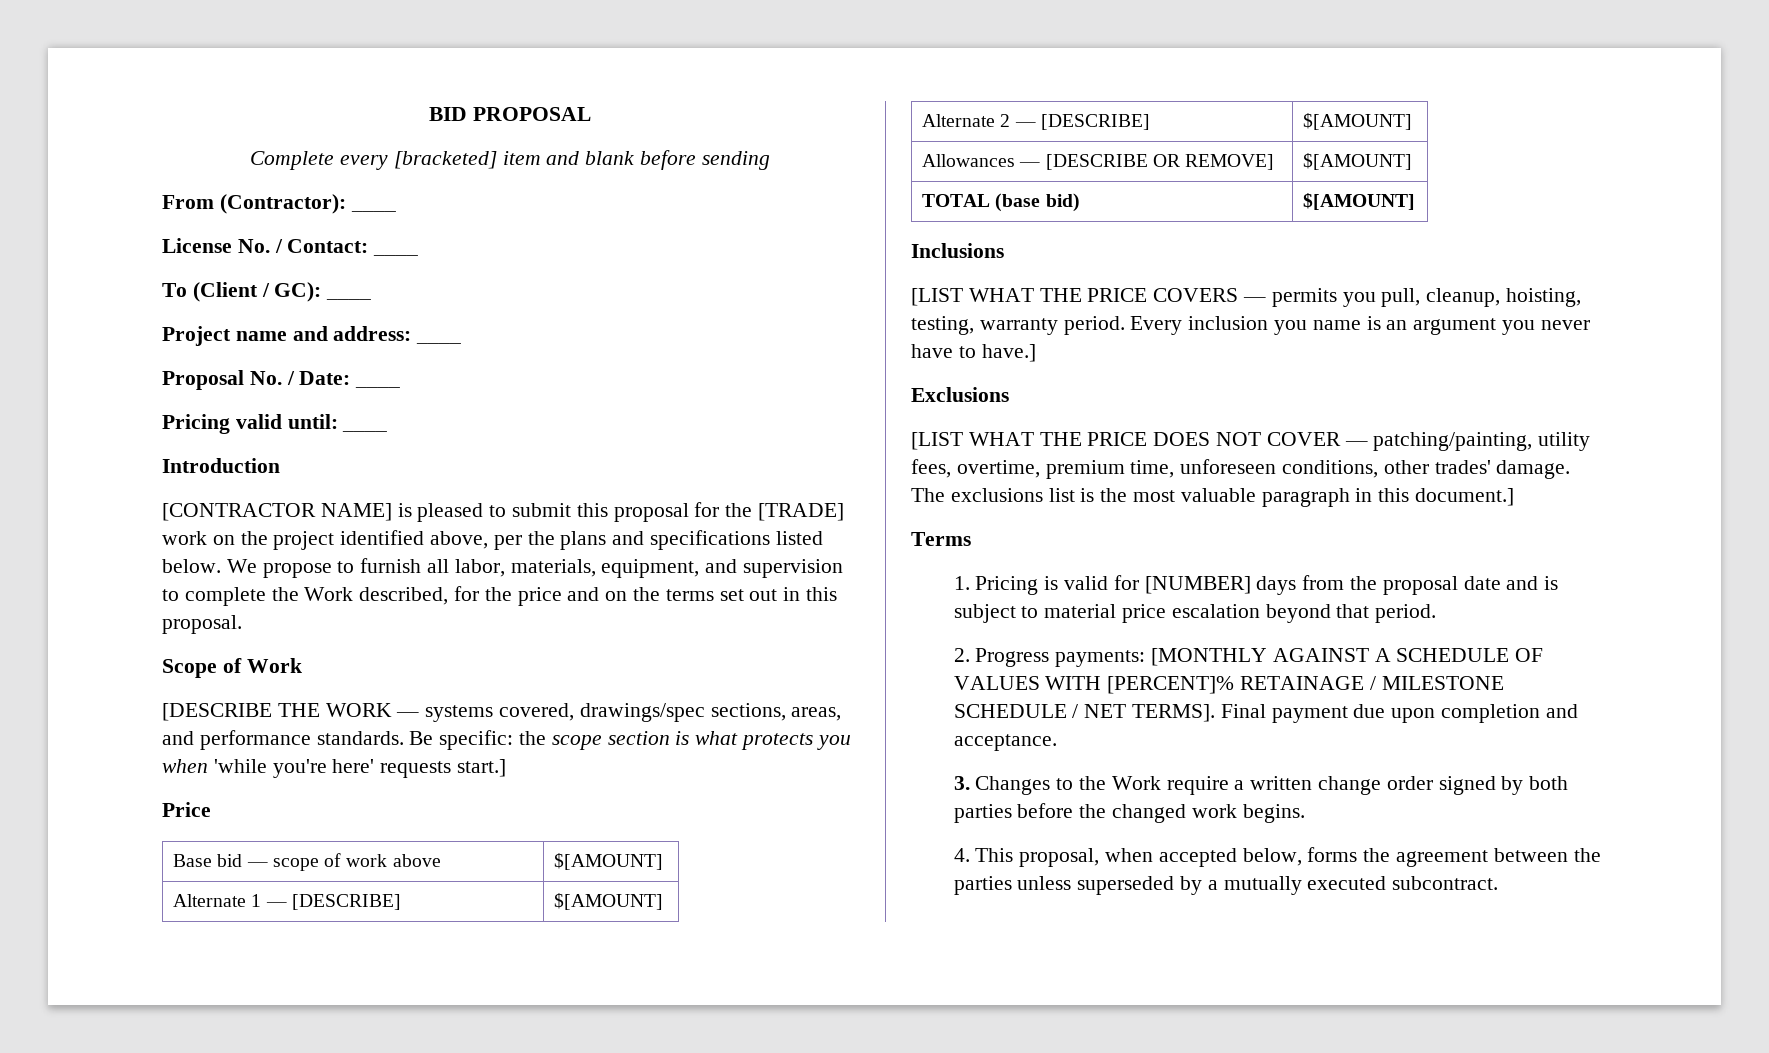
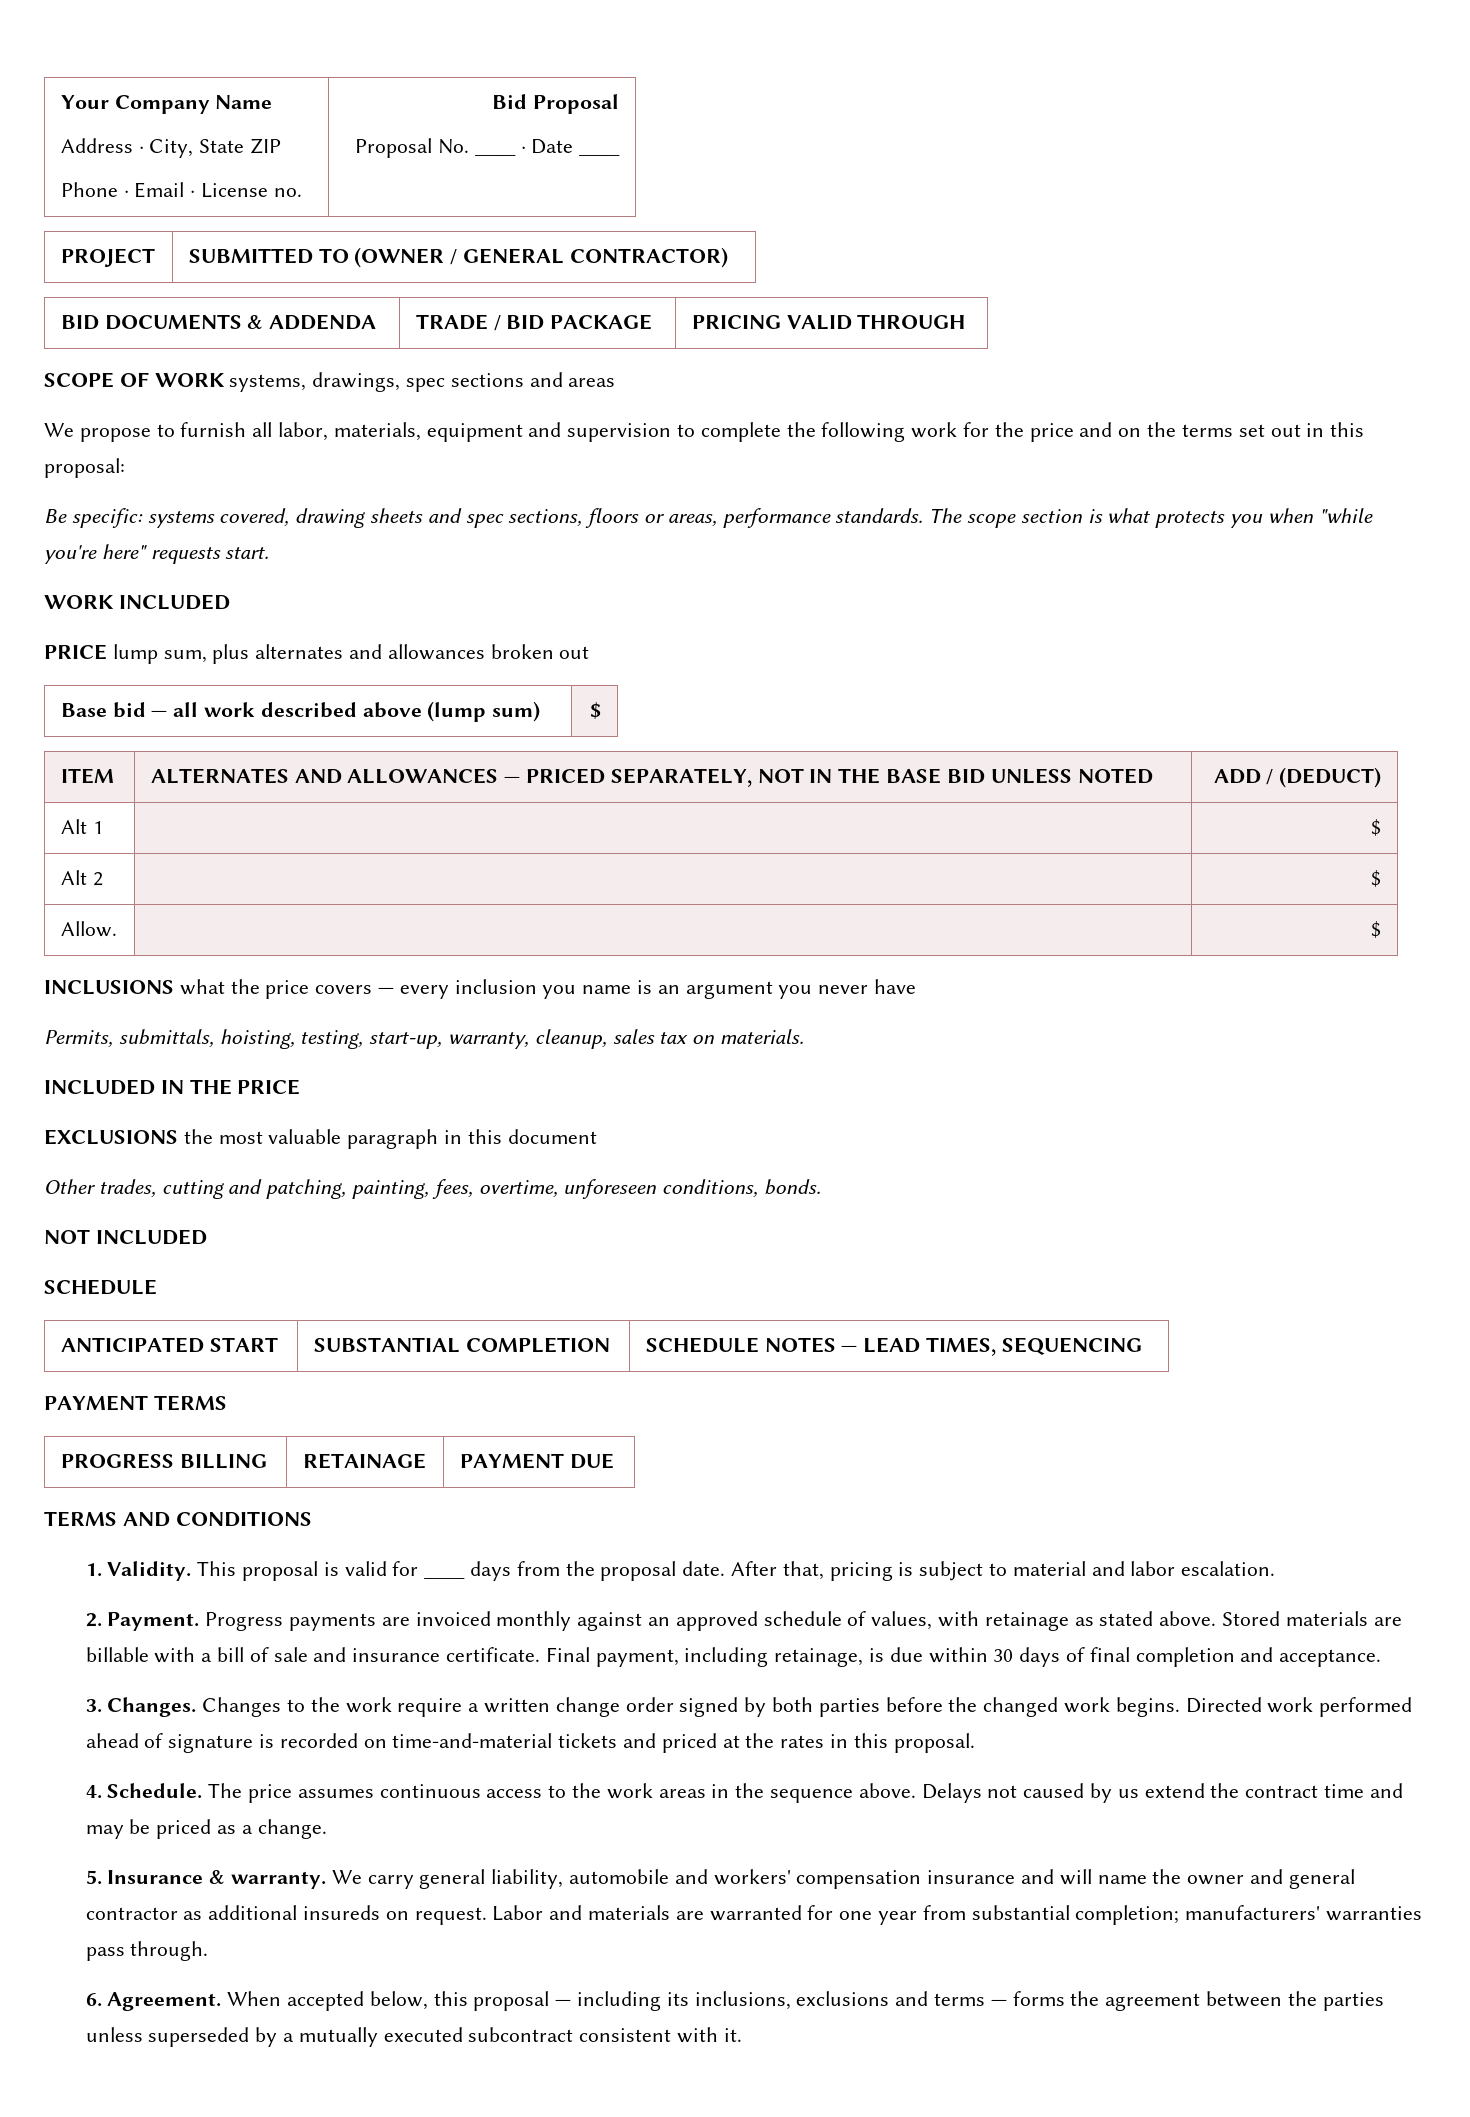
- BID PROPOSAL
- Complete every [bracketed] item and blank before sending
- From (Contractor): ____
- License No. / Contact: ____
- To (Client / GC): ____
- Project name and address: ____
- Proposal No. / Date: ____
- Pricing valid until: ____
- Introduction
- [CONTRACTOR NAME] is pleased to submit this proposal for the [TRADE] work on the project identified above, per the plans and specifications listed below. We propose to furnish all labor, materials, equipment, and supervision to complete the Work described, for the price and on the terms set out in this proposal.
- Scope of Work
- [DESCRIBE THE WORK — systems covered, drawings/spec sections, areas, and performance standards. Be specific: the scope section is what protects you when 'while you're here' requests start.]
- Price
- Base bid — scope of work above | $[AMOUNT]
- Alternate 1 — [DESCRIBE] | $[AMOUNT]
- Alternate 2 — [DESCRIBE] | $[AMOUNT]
- Allowances — [DESCRIBE OR REMOVE] | $[AMOUNT]
- TOTAL (base bid) | $[AMOUNT]
- Inclusions
- [LIST WHAT THE PRICE COVERS — permits you pull, cleanup, hoisting, testing, warranty period. Every inclusion you name is an argument you never have to have.]
- Exclusions
- [LIST WHAT THE PRICE DOES NOT COVER — patching/painting, utility fees, overtime, premium time, unforeseen conditions, other trades' damage. The exclusions list is the most valuable paragraph in this document.]
- Terms
- 1. Pricing is valid for [NUMBER] days from the proposal date and is subject to material price escalation beyond that period.
- 2. Progress payments: [MONTHLY AGAINST A SCHEDULE OF VALUES WITH [PERCENT]% RETAINAGE / MILESTONE SCHEDULE / NET TERMS]. Final payment due upon completion and acceptance.
+ Your Company Name
+ Address · City, State ZIP
+ Phone · Email · License no. | Bid Proposal
+ Proposal No. ____ · Date ____
+ PROJECT | SUBMITTED TO (OWNER / GENERAL CONTRACTOR)
+ BID DOCUMENTS & ADDENDA | TRADE / BID PACKAGE | PRICING VALID THROUGH
+ SCOPE OF WORK systems, drawings, spec sections and areas
+ We propose to furnish all labor, materials, equipment and supervision to complete the following work for the price and on the terms set out in this proposal:
+ Be specific: systems covered, drawing sheets and spec sections, floors or areas, performance standards. The scope section is what protects you when "while you're here" requests start.
+ WORK INCLUDED
+ PRICE lump sum, plus alternates and allowances broken out
+ Base bid — all work described above (lump sum) | $
+ ITEM | ALTERNATES AND ALLOWANCES — PRICED SEPARATELY, NOT IN THE BASE BID UNLESS NOTED | ADD / (DEDUCT)
+ Alt 1 | | $
+ Alt 2 | | $
+ Allow. | | $
+ INCLUSIONS what the price covers — every inclusion you name is an argument you never have
+ Permits, submittals, hoisting, testing, start-up, warranty, cleanup, sales tax on materials.
+ INCLUDED IN THE PRICE
+ EXCLUSIONS the most valuable paragraph in this document
+ Other trades, cutting and patching, painting, fees, overtime, unforeseen conditions, bonds.
+ NOT INCLUDED
+ SCHEDULE
+ ANTICIPATED START | SUBSTANTIAL COMPLETION | SCHEDULE NOTES — LEAD TIMES, SEQUENCING
+ PAYMENT TERMS
+ PROGRESS BILLING | RETAINAGE | PAYMENT DUE
+ TERMS AND CONDITIONS
+ 1. Validity. This proposal is valid for ____ days from the proposal date. After that, pricing is subject to material and labor escalation.
+ 2. Payment. Progress payments are invoiced monthly against an approved schedule of values, with retainage as stated above. Stored materials are billable with a bill of sale and insurance certificate. Final payment, including retainage, is due within 30 days of final completion and acceptance.
- 3. Changes to the Work require a written change order signed by both parties before the changed work begins.
- 4. This proposal, when accepted below, forms the agreement between the parties unless superseded by a mutually executed subcontract.
+ 3. Changes. Changes to the work require a written change order signed by both parties before the changed work begins. Directed work performed ahead of signature is recorded on time-and-material tickets and priced at the rates in this proposal.
+ 4. Schedule. The price assumes continuous access to the work areas in the sequence above. Delays not caused by us extend the contract time and may be priced as a change.
+ 5. Insurance & warranty. We carry general liability, automobile and workers' compensation insurance and will name the owner and general contractor as additional insureds on request. Labor and materials are warranted for one year from substantial completion; manufacturers' warranties pass through.
+ 6. Agreement. When accepted below, this proposal — including its inclusions, exclusions and terms — forms the agreement between the parties unless superseded by a mutually executed subcontract consistent with it.

